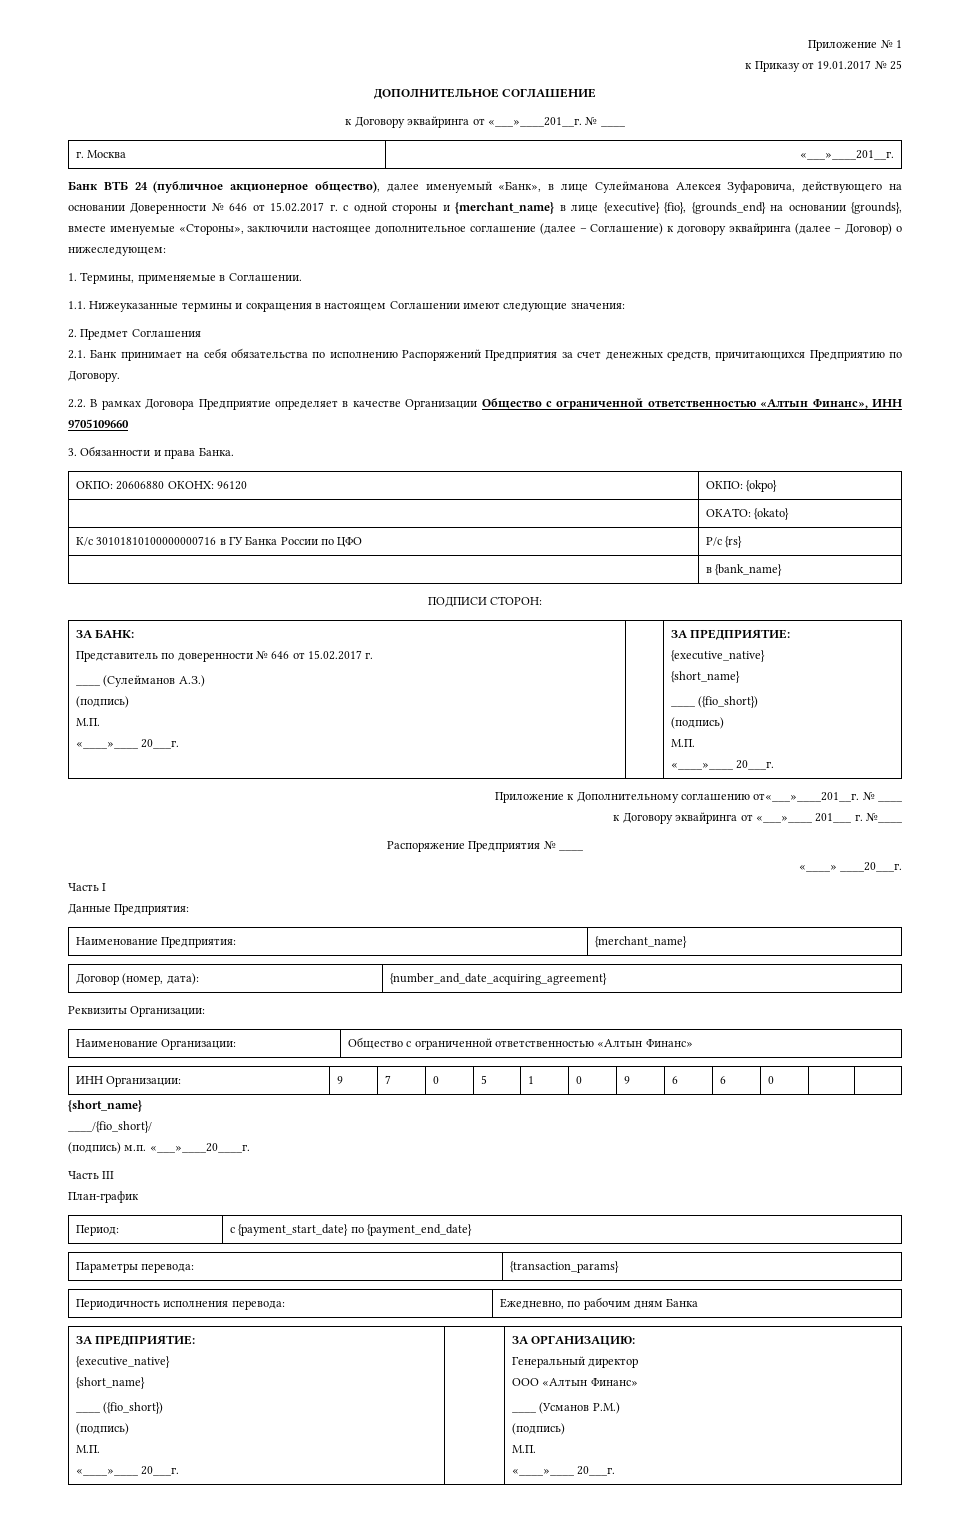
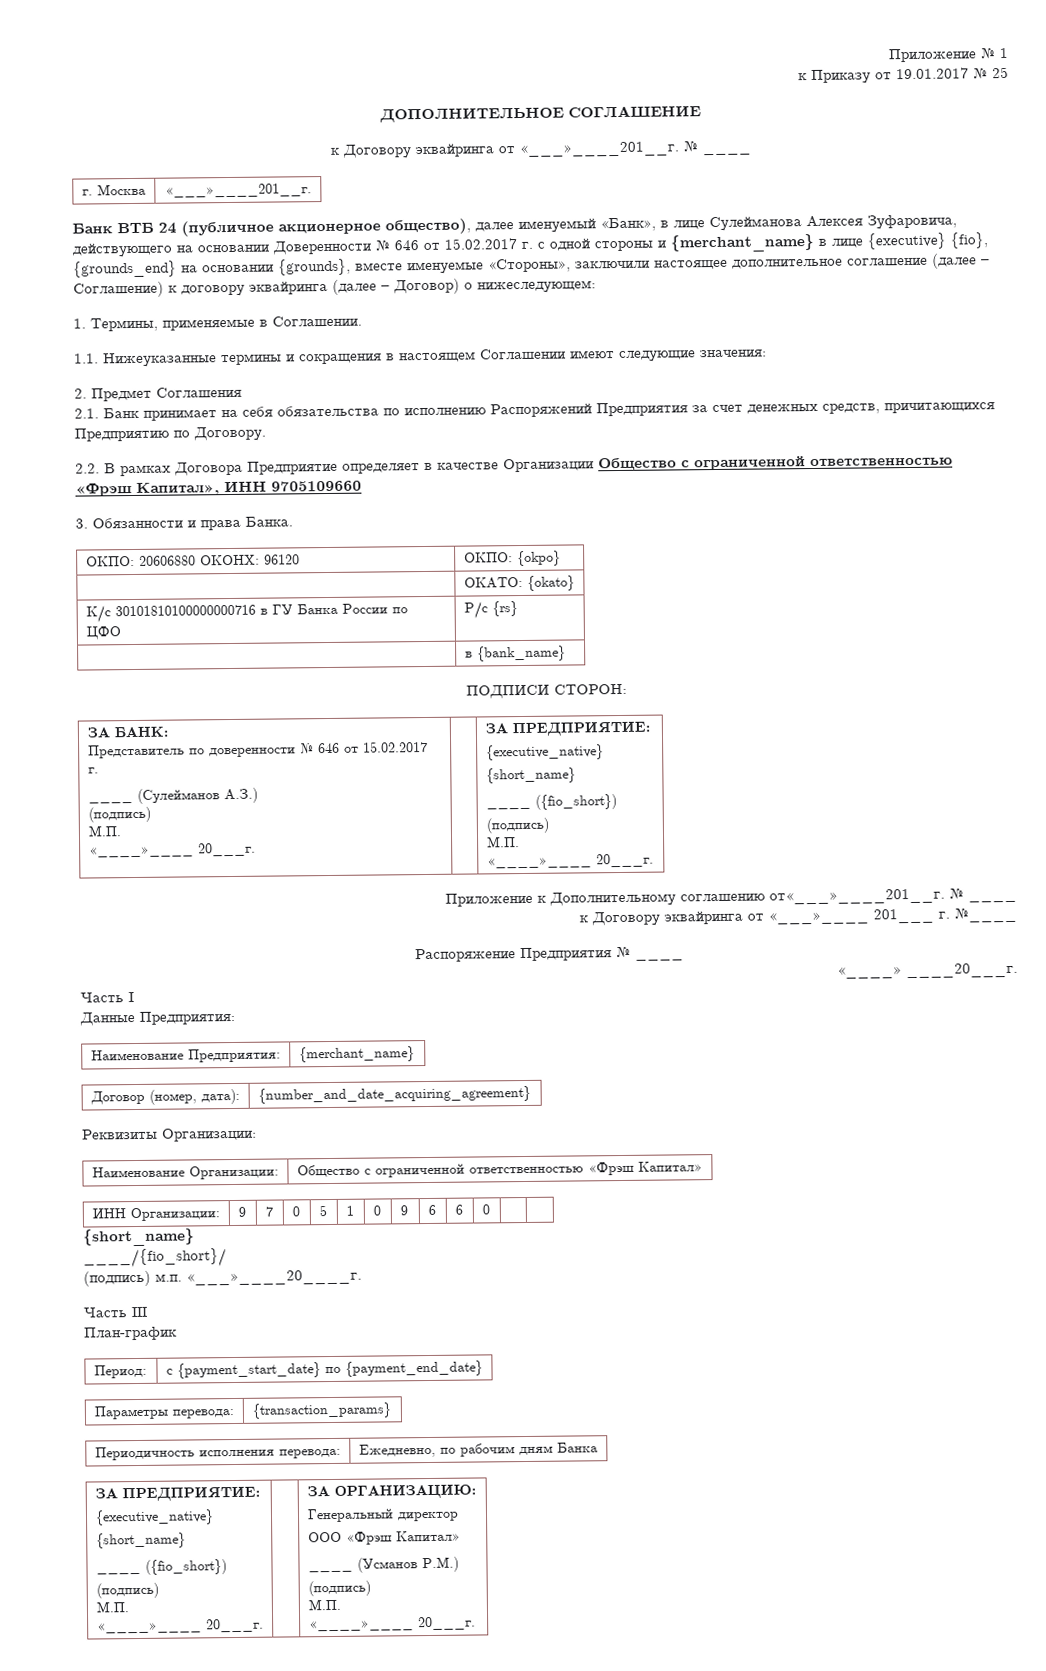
- 2.2. В рамках Договора Предприятие определяет в качестве Организации Общество с ограниченной ответственностью «Алтын Финанс», ИНН 9705109660
+ 2.2. В рамках Договора Предприятие определяет в качестве Организации Общество с ограниченной ответственностью «Фрэш Капитал», ИНН 9705109660
- Наименование Организации: | Общество с ограниченной ответственностью «Алтын Финанс»
+ Наименование Организации: | Общество с ограниченной ответственностью «Фрэш Капитал»
  Периодичность исполнения перевода: | Ежедневно, по рабочим дням Банка
  ЗА ПРЕДПРИЯТИЕ:
  {executive_native}
  {short_name}
  ____ ({fio_short})
  (подпись)
  М.П.
  «____»____ 20___г. | | ЗА ОРГАНИЗАЦИЮ:
  Генеральный директор
- ООО «Алтын Финанс»
+ ООО «Фрэш Капитал»

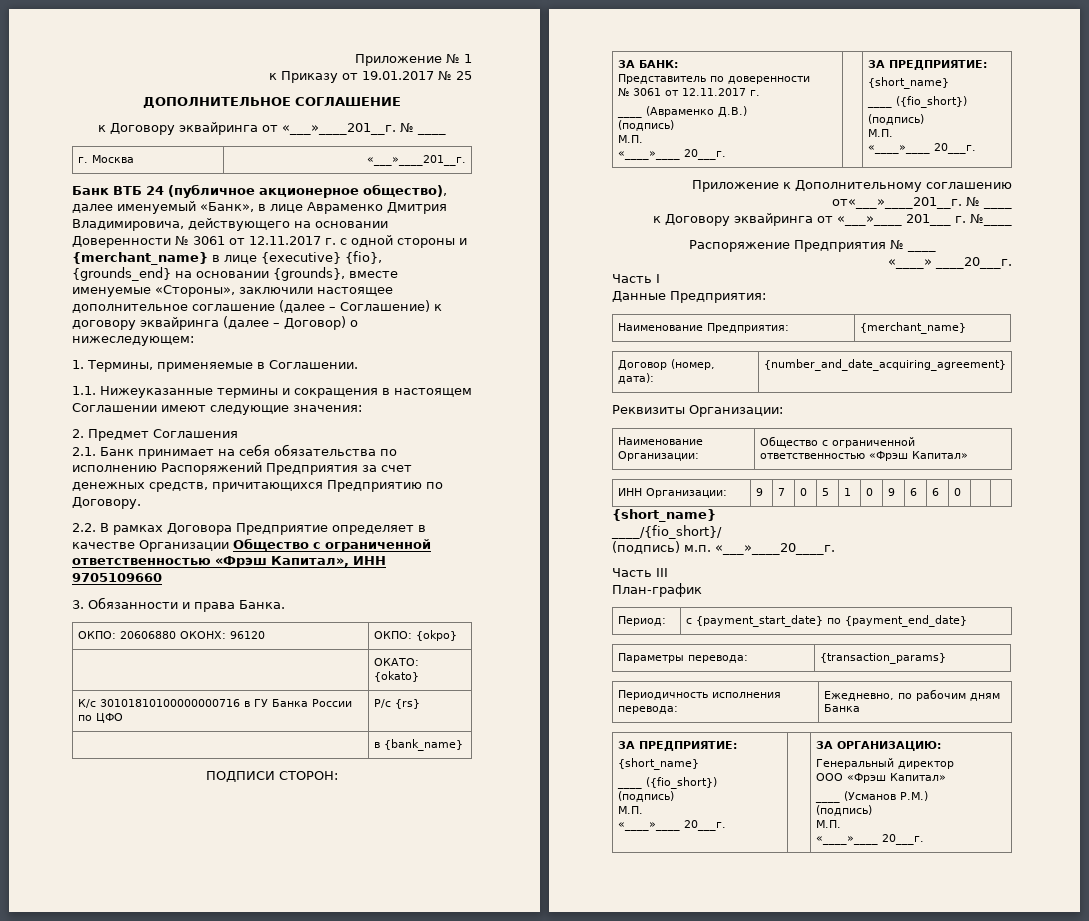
- Банк ВТБ 24 (публичное акционерное общество), далее именуемый «Банк», в лице Сулейманова Алексея Зуфаровича, действующего на основании Доверенности № 646 от 15.02.2017 г. с одной стороны и {merchant_name} в лице {executive} {fio}, {grounds_end} на основании {grounds}, вместе именуемые «Стороны», заключили настоящее дополнительное соглашение (далее – Соглашение) к договору эквайринга (далее – Договор) о нижеследующем:
+ Банк ВТБ 24 (публичное акционерное общество), далее именуемый «Банк», в лице Авраменко Дмитрия Владимировича, действующего на основании Доверенности № 3061 от 12.11.2017 г. с одной стороны и {merchant_name} в лице {executive} {fio}, {grounds_end} на основании {grounds}, вместе именуемые «Стороны», заключили настоящее дополнительное соглашение (далее – Соглашение) к договору эквайринга (далее – Договор) о нижеследующем:
  ЗА БАНК:
- Представитель по доверенности № 646 от 15.02.2017 г.
- ____ (Сулейманов А.З.)
+ Представитель по доверенности
+ № 3061 от 12.11.2017 г.
+ ____ (Авраменко Д.В.)
  (подпись)
  М.П.
  «____»____ 20___г. | | ЗА ПРЕДПРИЯТИЕ:
- {executive_native}
  Периодичность исполнения перевода: | Ежедневно, по рабочим дням Банка
  ЗА ПРЕДПРИЯТИЕ:
- {executive_native}

